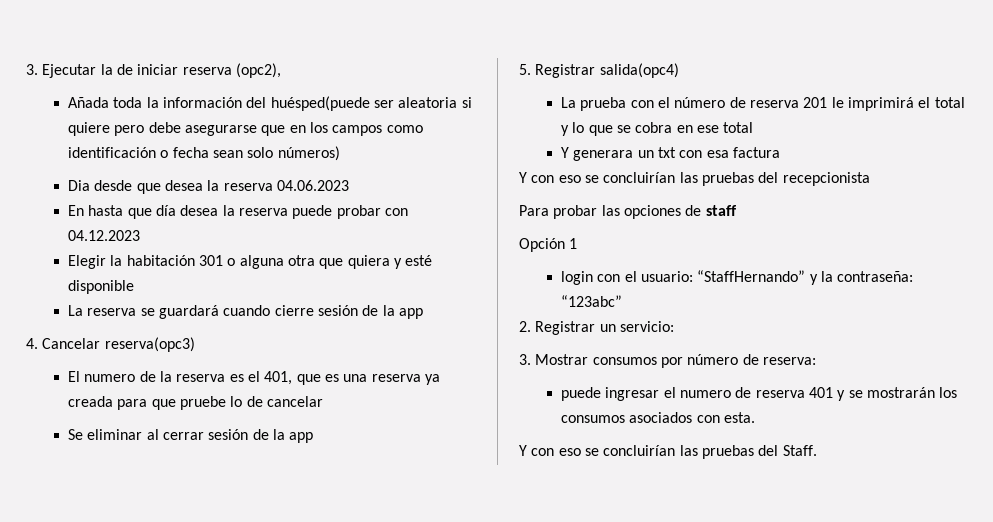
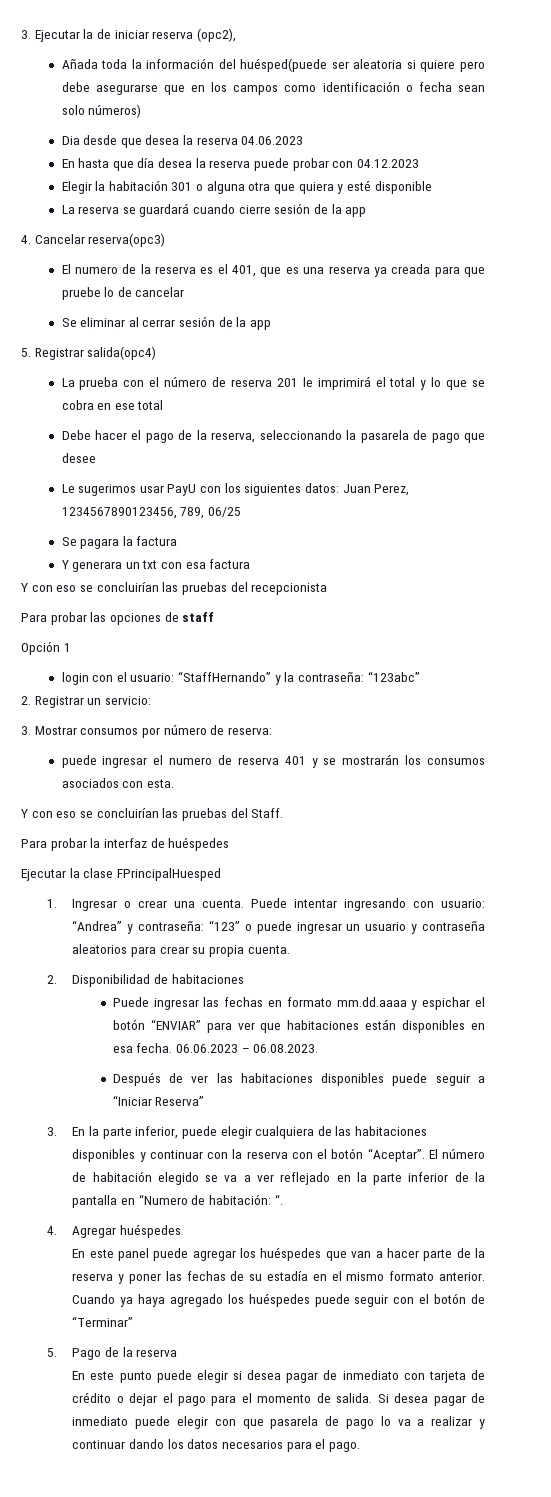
+ Debe hacer el pago de la reserva, seleccionando la pasarela de pago que desee
+ Le sugerimos usar PayU con los siguientes datos: Juan Perez, 1234567890123456, 789, 06/25
+ Se pagara la factura
+ Para probar la interfaz de huéspedes
+ Ejecutar la clase FPrincipalHuesped
+ 1. Ingresar o crear una cuenta. Puede intentar ingresando con usuario: “Andrea” y contraseña: “123” o puede ingresar un usuario y contraseña aleatorios para crear su propia cuenta.
+ 2. Disponibilidad de habitaciones
+ Puede ingresar las fechas en formato mm.dd.aaaa y espichar el botón “ENVIAR” para ver que habitaciones están disponibles en esa fecha. 06.06.2023 – 06.08.2023.
+ Después de ver las habitaciones disponibles puede seguir a “Iniciar Reserva”
+ 3. En la parte inferior, puede elegir cualquiera de las habitaciones disponibles y continuar con la reserva con el botón “Aceptar”. El número de habitación elegido se va a ver reflejado en la parte inferior de la pantalla en “Numero de habitación: “.
+ 4. Agregar huéspedes
+ En este panel puede agregar los huéspedes que van a hacer parte de la reserva y poner las fechas de su estadía en el mismo formato anterior. Cuando ya haya agregado los huéspedes puede seguir con el botón de “Terminar”
+ 5. Pago de la reserva
+ En este punto puede elegir si desea pagar de inmediato con tarjeta de crédito o dejar el pago para el momento de salida. Si desea pagar de inmediato puede elegir con que pasarela de pago lo va a realizar y continuar dando los datos necesarios para el pago.

